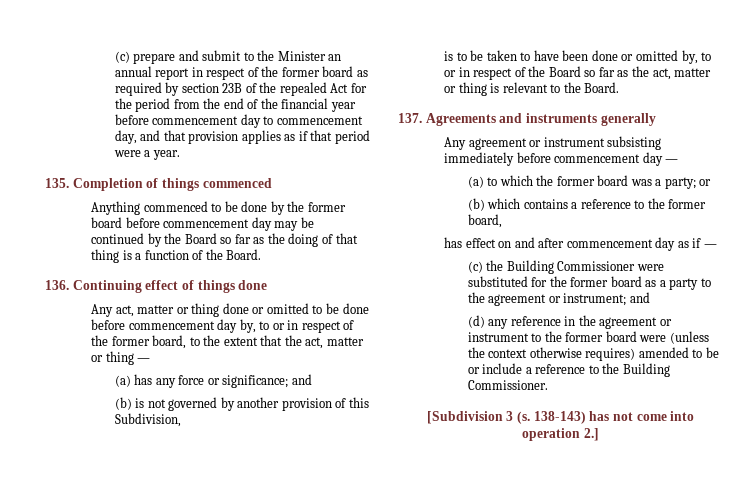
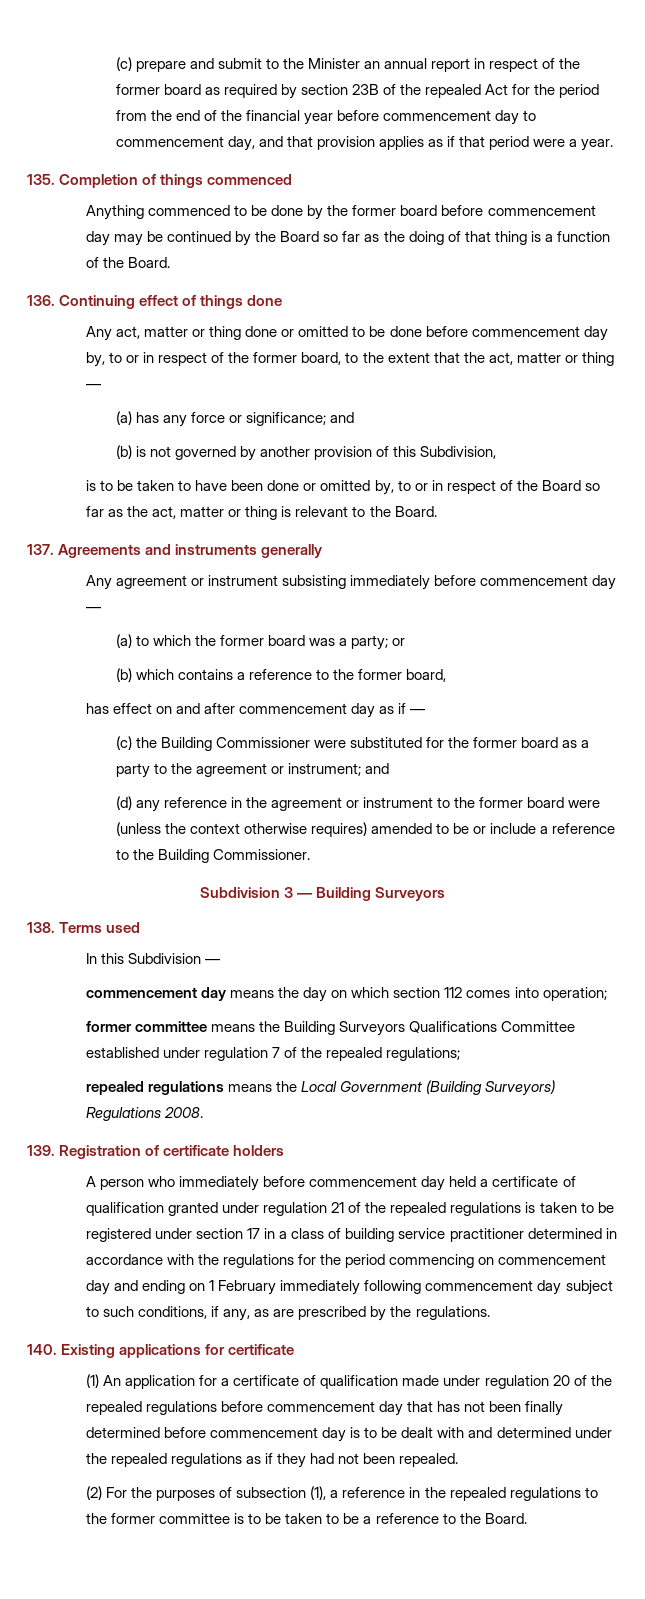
- [Subdivision 3 (s. 138-143) has not come into operation 2.]
+ Subdivision 3 — Building Surveyors
+ 138. Terms used
+ In this Subdivision —
+ commencement day means the day on which section 112 comes into operation;
+ former committee means the Building Surveyors Qualifications Committee established under regulation 7 of the repealed regulations;
+ repealed regulations means the Local Government (Building Surveyors) Regulations 2008.
+ 139. Registration of certificate holders
+ A person who immediately before commencement day held a certificate of qualification granted under regulation 21 of the repealed regulations is taken to be registered under section 17 in a class of building service practitioner determined in accordance with the regulations for the period commencing on commencement day and ending on 1 February immediately following commencement day subject to such conditions, if any, as are prescribed by the regulations.
+ 140. Existing applications for certificate
+ (1) An application for a certificate of qualification made under regulation 20 of the repealed regulations before commencement day that has not been finally determined before commencement day is to be dealt with and determined under the repealed regulations as if they had not been repealed.
+ (2) For the purposes of subsection (1), a reference in the repealed regulations to the former committee is to be taken to be a reference to the Board.

